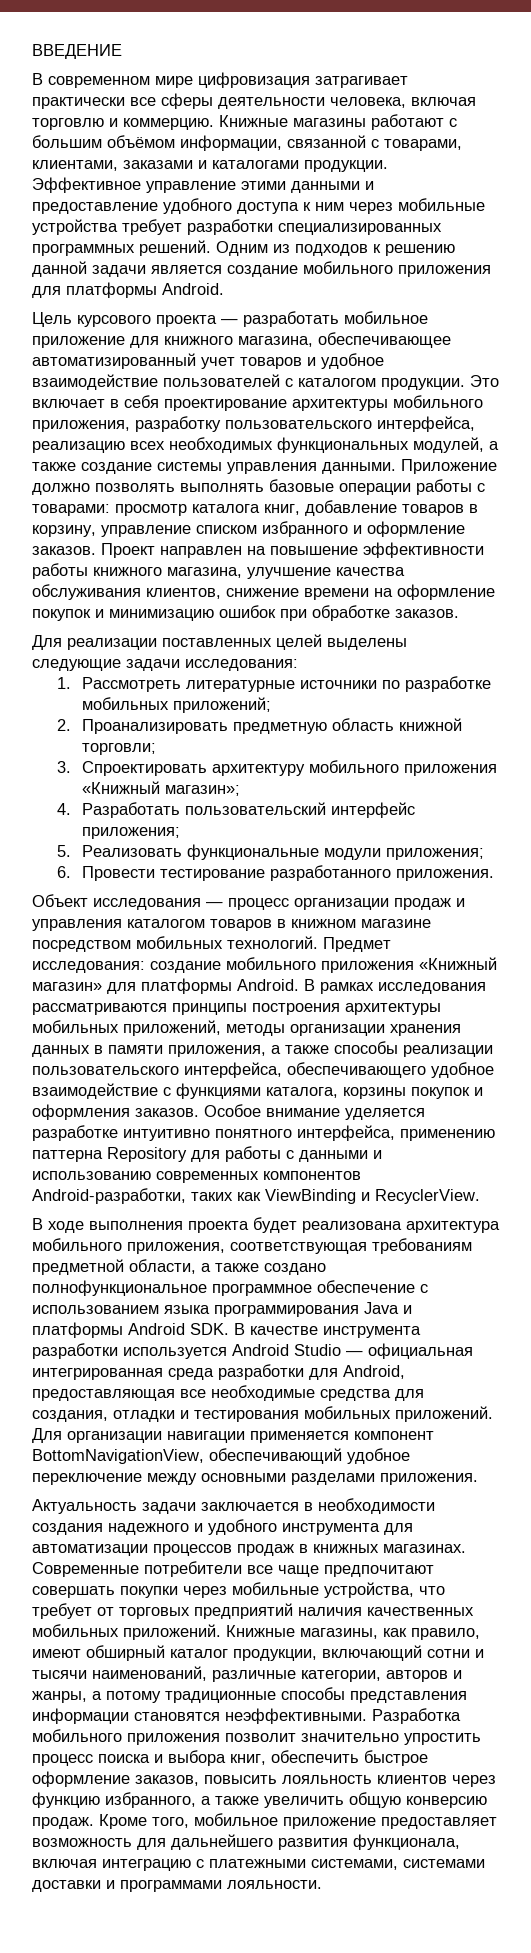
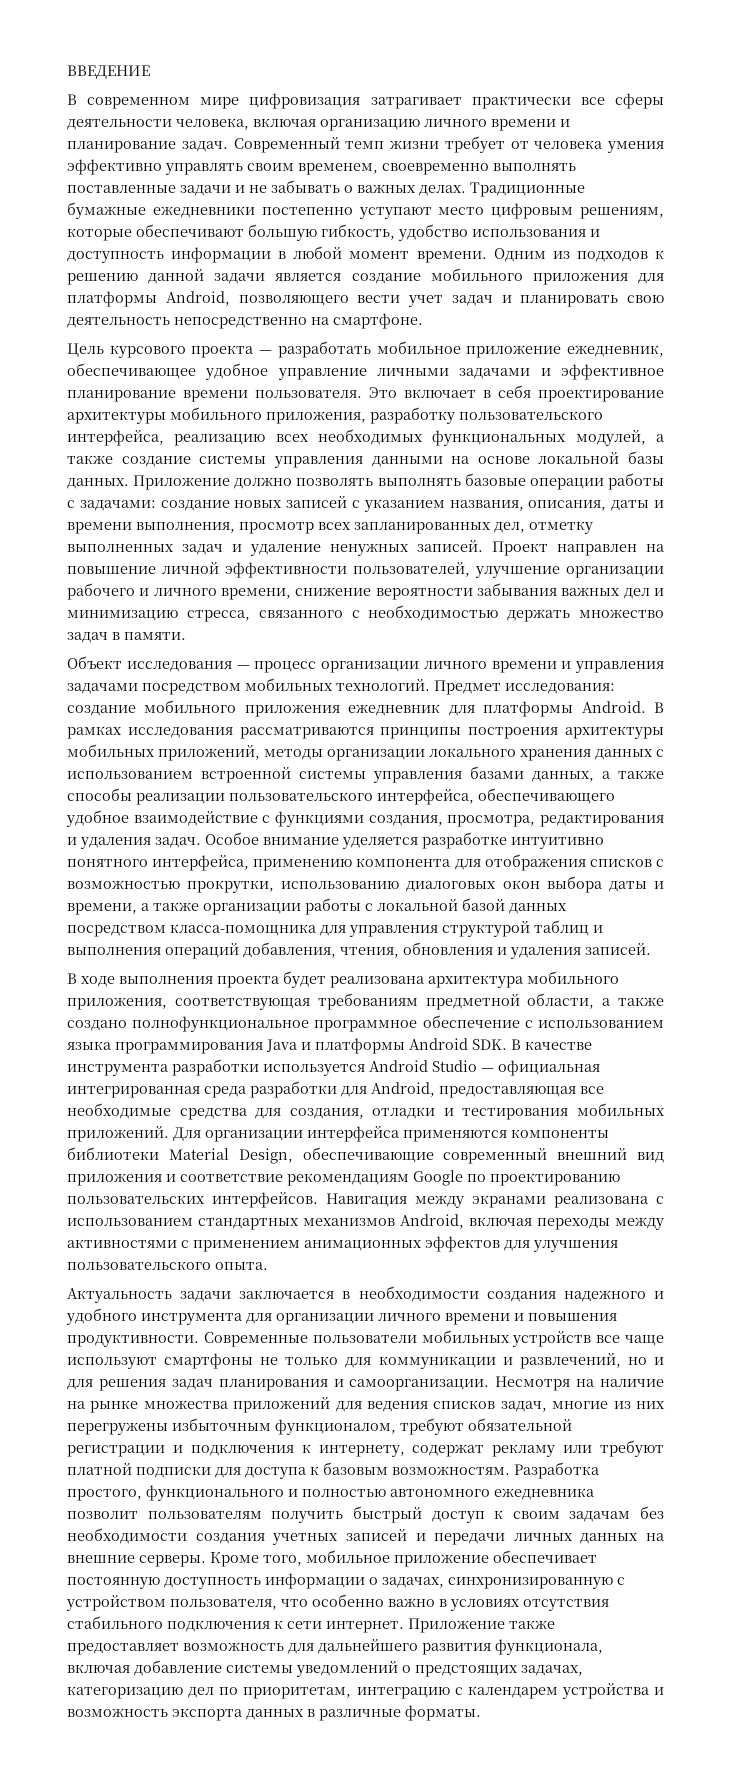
- В современном мире цифровизация затрагивает практически все сферы деятельности человека, включая торговлю и коммерцию. Книжные магазины работают с большим объёмом информации, связанной с товарами, клиентами, заказами и каталогами продукции. Эффективное управление этими данными и предоставление удобного доступа к ним через мобильные устройства требует разработки специализированных программных решений.
+ В современном мире цифровизация затрагивает практически все сферы деятельности человека, включая организацию личного времени и планирование задач. Современный темп жизни требует от человека умения эффективно управлять своим временем, своевременно выполнять поставленные задачи и не забывать о важных делах. Традиционные бумажные ежедневники постепенно уступают место цифровым решениям, которые обеспечивают большую гибкость, удобство использования и доступность информации в любой момент времени.
- Одним из подходов к решению данной задачи является создание мобильного приложения для платформы Android.
+ Одним из подходов к решению данной задачи является создание мобильного приложения для платформы Android, позволяющего вести учет задач и планировать свою деятельность непосредственно на смартфоне.
- Цель курсового проекта — разработать мобильное приложение для книжного магазина, обеспечивающее автоматизированный учет товаров и удобное взаимодействие пользователей с каталогом продукции.
+ Цель курсового проекта — разработать мобильное приложение ежедневник, обеспечивающее удобное управление личными задачами и эффективное планирование времени пользователя.
- Это включает в себя проектирование архитектуры мобильного приложения, разработку пользовательского интерфейса, реализацию всех необходимых функциональных модулей, а также создание системы управления данными.
+ Это включает в себя проектирование архитектуры мобильного приложения, разработку пользовательского интерфейса, реализацию всех необходимых функциональных модулей, а также создание системы управления данными на основе локальной базы данных.
- Приложение должно позволять выполнять базовые операции работы с товарами: просмотр каталога книг, добавление товаров в корзину, управление списком избранного и оформление заказов. Проект направлен на повышение эффективности работы книжного магазина, улучшение качества обслуживания клиентов, снижение времени на оформление покупок и минимизацию ошибок при обработке заказов.
- Для реализации поставленных целей выделены следующие задачи исследования:
- 1. Рассмотреть литературные источники по разработке мобильных приложений;
- 2. Проанализировать предметную область книжной торговли;
- 3. Спроектировать архитектуру мобильного приложения «Книжный магазин»;
- 4. Разработать пользовательский интерфейс приложения;
- 5. Реализовать функциональные модули приложения;
- 6. Провести тестирование разработанного приложения.
+ Приложение должно позволять выполнять базовые операции работы с задачами: создание новых записей с указанием названия, описания, даты и времени выполнения, просмотр всех запланированных дел, отметку выполненных задач и удаление ненужных записей. Проект направлен на повышение личной эффективности пользователей, улучшение организации рабочего и личного времени, снижение вероятности забывания важных дел и минимизацию стресса, связанного с необходимостью держать множество задач в памяти.
- Объект исследования — процесс организации продаж и управления каталогом товаров в книжном магазине посредством мобильных технологий.
+ Объект исследования — процесс организации личного времени и управления задачами посредством мобильных технологий.
- Предмет исследования: создание мобильного приложения «Книжный магазин» для платформы Android.
+ Предмет исследования: создание мобильного приложения ежедневник для платформы Android.
- В рамках исследования рассматриваются принципы построения архитектуры мобильных приложений, методы организации хранения данных в памяти приложения, а также способы реализации пользовательского интерфейса, обеспечивающего удобное взаимодействие с функциями каталога, корзины покупок и оформления заказов.
+ В рамках исследования рассматриваются принципы построения архитектуры мобильных приложений, методы организации локального хранения данных с использованием встроенной системы управления базами данных, а также способы реализации пользовательского интерфейса, обеспечивающего удобное взаимодействие с функциями создания, просмотра, редактирования и удаления задач.
- Особое внимание уделяется разработке интуитивно понятного интерфейса, применению паттерна Repository для работы с данными и использованию современных компонентов Android-разработки, таких как ViewBinding и RecyclerView.
+ Особое внимание уделяется разработке интуитивно понятного интерфейса, применению компонента для отображения списков с возможностью прокрутки, использованию диалоговых окон выбора даты и времени, а также организации работы с локальной базой данных посредством класса-помощника для управления структурой таблиц и выполнения операций добавления, чтения, обновления и удаления записей.
- Для организации навигации применяется компонент BottomNavigationView, обеспечивающий удобное переключение между основными разделами приложения.
+ Для организации интерфейса применяются компоненты библиотеки Material Design, обеспечивающие современный внешний вид приложения и соответствие рекомендациям Google по проектированию пользовательских интерфейсов. Навигация между экранами реализована с использованием стандартных механизмов Android, включая переходы между активностями с применением анимационных эффектов для улучшения пользовательского опыта.
- Актуальность задачи заключается в необходимости создания надежного и удобного инструмента для автоматизации процессов продаж в книжных магазинах. Современные потребители все чаще предпочитают совершать покупки через мобильные устройства, что требует от торговых предприятий наличия качественных мобильных приложений. Книжные магазины, как правило, имеют обширный каталог продукции, включающий сотни и тысячи наименований, различные категории, авторов и жанры, а потому традиционные способы представления информации становятся неэффективными. Разработка мобильного приложения позволит значительно упростить процесс поиска и выбора книг, обеспечить быстрое оформление заказов, повысить лояльность клиентов через функцию избранного, а также увеличить общую конверсию продаж. Кроме того, мобильное приложение предоставляет возможность для дальнейшего развития функционала, включая интеграцию с платежными системами, системами доставки и программами лояльности.
+ Актуальность задачи заключается в необходимости создания надежного и удобного инструмента для организации личного времени и повышения продуктивности. Современные пользователи мобильных устройств все чаще используют смартфоны не только для коммуникации и развлечений, но и для решения задач планирования и самоорганизации. Несмотря на наличие на рынке множества приложений для ведения списков задач, многие из них перегружены избыточным функционалом, требуют обязательной регистрации и подключения к интернету, содержат рекламу или требуют платной подписки для доступа к базовым возможностям. Разработка простого, функционального и полностью автономного ежедневника позволит пользователям получить быстрый доступ к своим задачам без необходимости создания учетных записей и передачи личных данных на внешние серверы. Кроме того, мобильное приложение обеспечивает постоянную доступность информации о задачах, синхронизированную с устройством пользователя, что особенно важно в условиях отсутствия стабильного подключения к сети интернет. Приложение также предоставляет возможность для дальнейшего развития функционала, включая добавление системы уведомлений о предстоящих задачах, категоризацию дел по приоритетам, интеграцию с календарем устройства и возможность экспорта данных в различные форматы.

